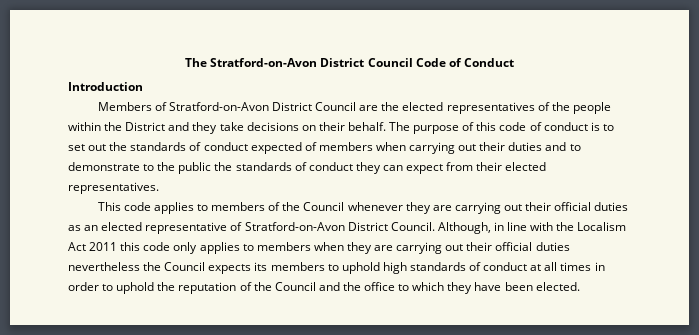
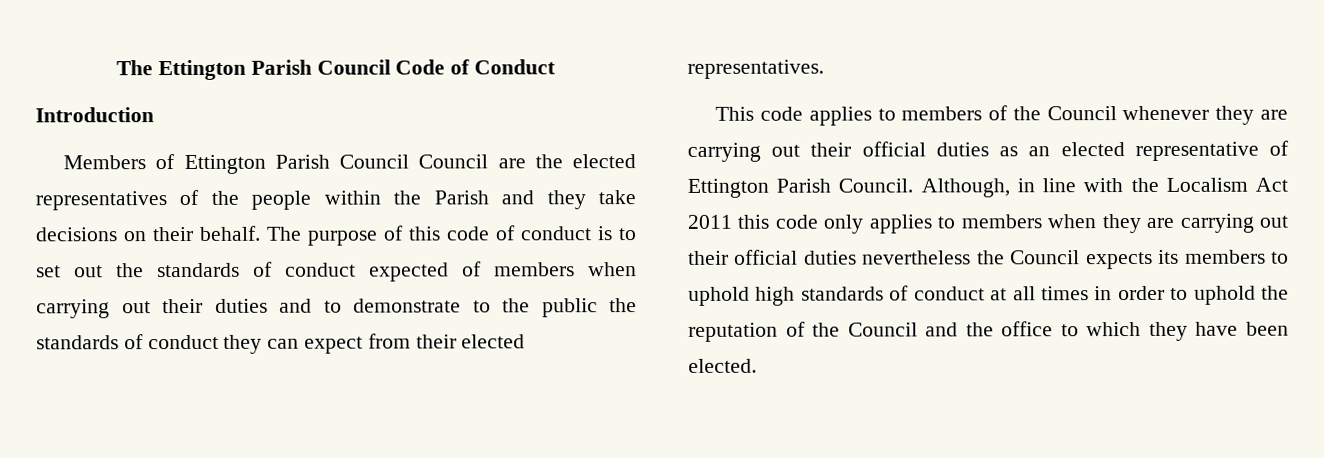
- The Stratford-on-Avon District Council Code of Conduct
+ The Ettington Parish Council Code of Conduct
- Members of Stratford-on-Avon District Council are the elected representatives of the people within the District and they take decisions on their behalf.
+ Members of Ettington Parish Council Council are the elected representatives of the people within the Parish and they take decisions on their behalf.
- This code applies to members of the Council whenever they are carrying out their official duties as an elected representative of Stratford-on-Avon District Council.
+ This code applies to members of the Council whenever they are carrying out their official duties as an elected representative of Ettington Parish Council.

